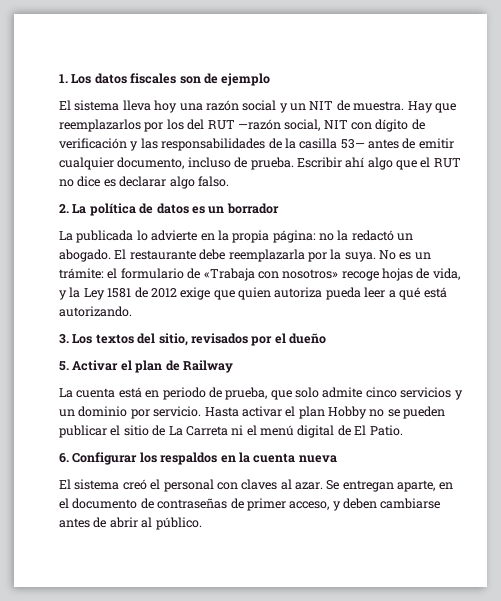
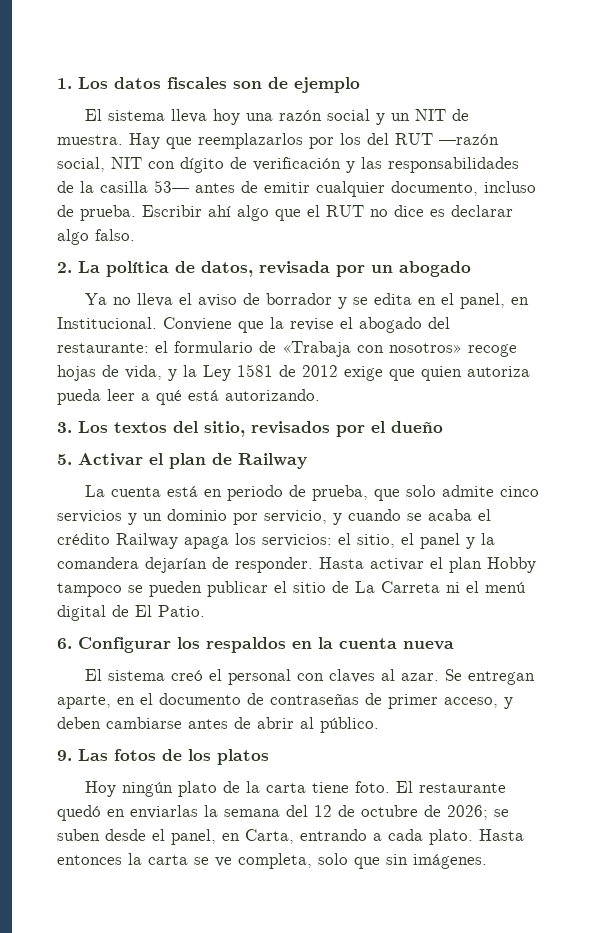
- 2. La política de datos es un borrador
- La publicada lo advierte en la propia página: no la redactó un abogado. El restaurante debe reemplazarla por la suya. No es un trámite: el formulario de «Trabaja con nosotros» recoge hojas de vida, y la Ley 1581 de 2012 exige que quien autoriza pueda leer a qué está autorizando.
+ 2. La política de datos, revisada por un abogado
+ Ya no lleva el aviso de borrador y se edita en el panel, en Institucional. Conviene que la revise el abogado del restaurante: el formulario de «Trabaja con nosotros» recoge hojas de vida, y la Ley 1581 de 2012 exige que quien autoriza pueda leer a qué está autorizando.
- La cuenta está en periodo de prueba, que solo admite cinco servicios y un dominio por servicio.
+ La cuenta está en periodo de prueba, que solo admite cinco servicios y un dominio por servicio, y cuando se acaba el crédito Railway apaga los servicios: el sitio, el panel y la comandera dejarían de responder.
- Hasta activar el plan Hobby no se pueden publicar el sitio de La Carreta ni el menú digital de El Patio.
+ Hasta activar el plan Hobby tampoco se pueden publicar el sitio de La Carreta ni el menú digital de El Patio.
+ 9. Las fotos de los platos
+ Hoy ningún plato de la carta tiene foto. El restaurante quedó en enviarlas la semana del 12 de octubre de 2026; se suben desde el panel, en Carta, entrando a cada plato. Hasta entonces la carta se ve completa, solo que sin imágenes.

